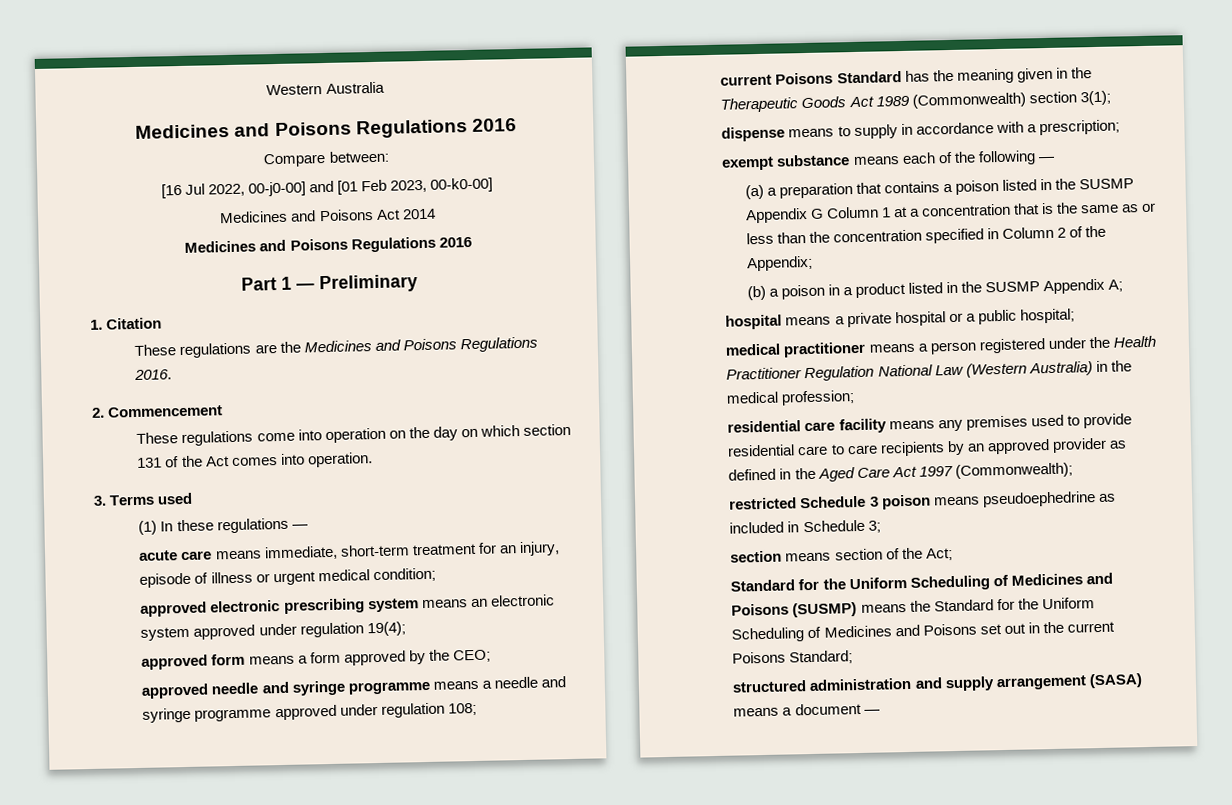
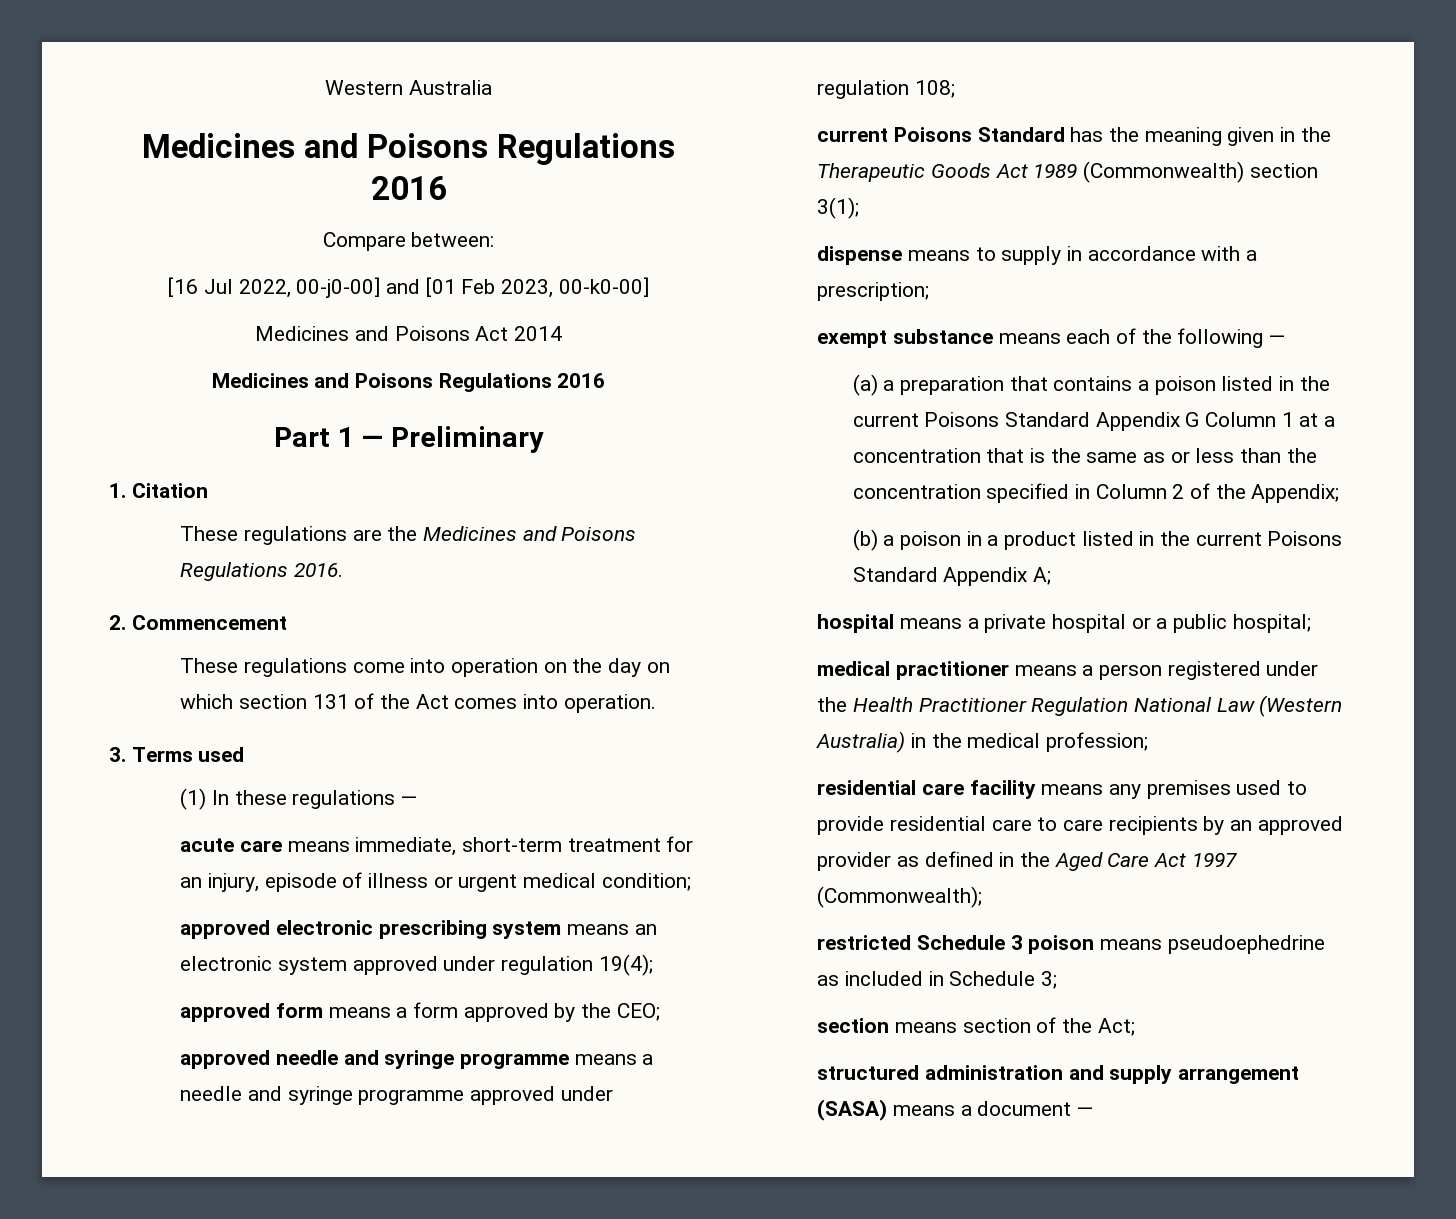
- (a) a preparation that contains a poison listed in the SUSMP Appendix G Column 1 at a concentration that is the same as or less than the concentration specified in Column 2 of the Appendix;
+ (a) a preparation that contains a poison listed in the current Poisons Standard Appendix G Column 1 at a concentration that is the same as or less than the concentration specified in Column 2 of the Appendix;
- (b) a poison in a product listed in the SUSMP Appendix A;
+ (b) a poison in a product listed in the current Poisons Standard Appendix A;
- Standard for the Uniform Scheduling of Medicines and Poisons (SUSMP) means the Standard for the Uniform Scheduling of Medicines and Poisons set out in the current Poisons Standard;

